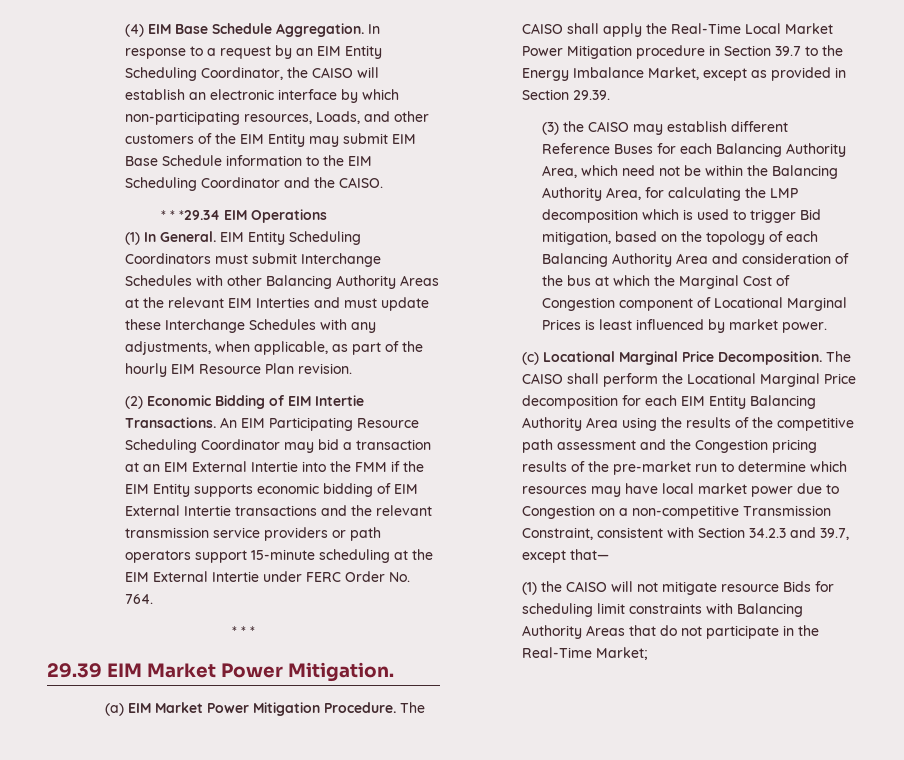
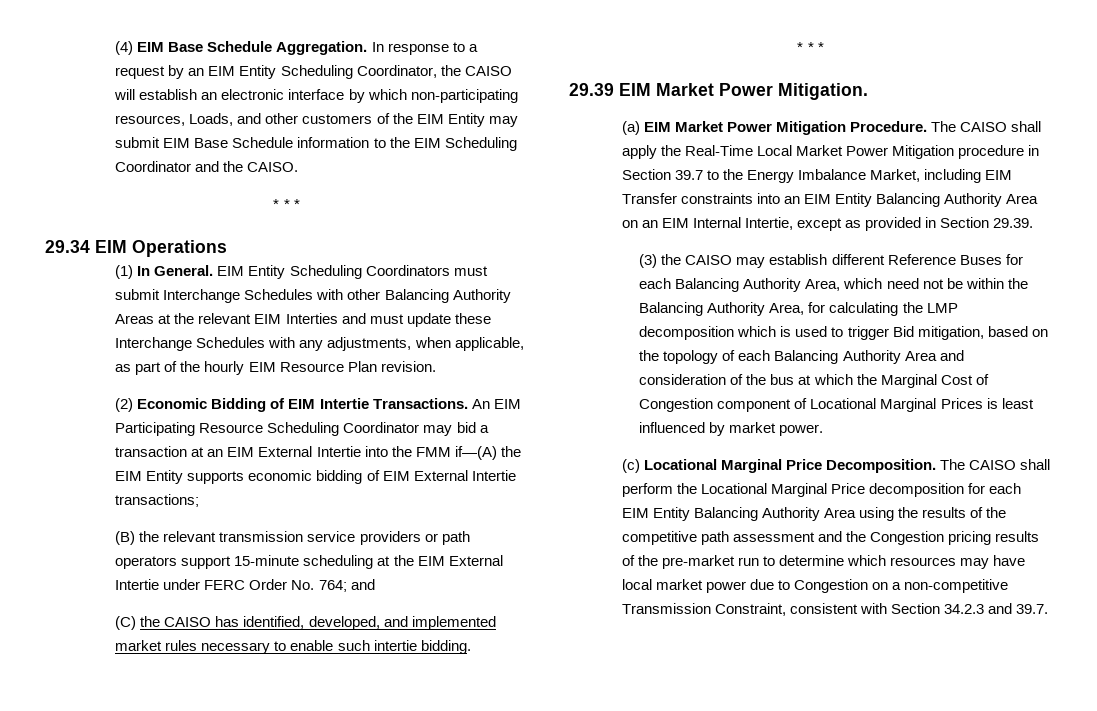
  In response to a request by an EIM Entity Scheduling Coordinator, the CAISO will establish an electronic interface by which non-participating resources, Loads, and other customers of the EIM Entity may submit EIM Base Schedule information to the EIM Scheduling Coordinator and the CAISO.
- * * *29.34 EIM Operations
+ * * *
+ 29.34 EIM Operations
- An EIM Participating Resource Scheduling Coordinator may bid a transaction at an EIM External Intertie into the FMM if the EIM Entity supports economic bidding of EIM External Intertie transactions and the relevant transmission service providers or path operators support 15-minute scheduling at the EIM External Intertie under FERC Order No. 764.
+ An EIM Participating Resource Scheduling Coordinator may bid a transaction at an EIM External Intertie into the FMM if—(A) the EIM Entity supports economic bidding of EIM External Intertie transactions;
+ (B) the relevant transmission service providers or path operators support 15-minute scheduling at the EIM External Intertie under FERC Order No. 764; and
+ (C) the CAISO has identified, developed, and implemented market rules necessary to enable such intertie bidding.
- The CAISO shall apply the Real-Time Local Market Power Mitigation procedure in Section 39.7 to the Energy Imbalance Market, except as provided in Section 29.39.
+ The CAISO shall apply the Real-Time Local Market Power Mitigation procedure in Section 39.7 to the Energy Imbalance Market, including EIM Transfer constraints into an EIM Entity Balancing Authority Area on an EIM Internal Intertie, except as provided in Section 29.39.
- The CAISO shall perform the Locational Marginal Price decomposition for each EIM Entity Balancing Authority Area using the results of the competitive path assessment and the Congestion pricing results of the pre-market run to determine which resources may have local market power due to Congestion on a non-competitive Transmission Constraint, consistent with Section 34.2.3 and 39.7, except that—
- (1) the CAISO will not mitigate resource Bids for scheduling limit constraints with Balancing Authority Areas that do not participate in the Real-Time Market;
+ The CAISO shall perform the Locational Marginal Price decomposition for each EIM Entity Balancing Authority Area using the results of the competitive path assessment and the Congestion pricing results of the pre-market run to determine which resources may have local market power due to Congestion on a non-competitive Transmission Constraint, consistent with Section 34.2.3 and 39.7.

